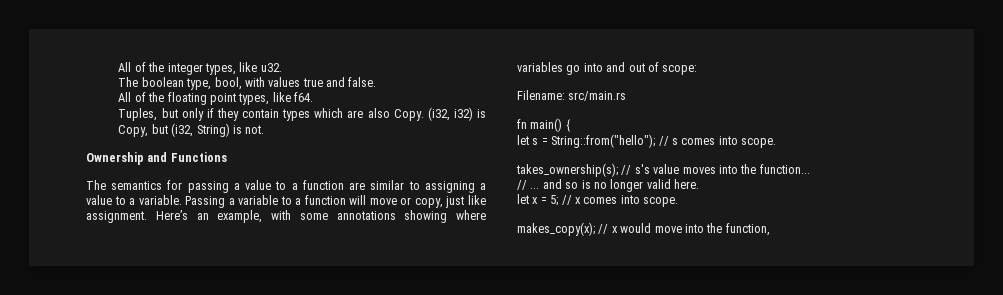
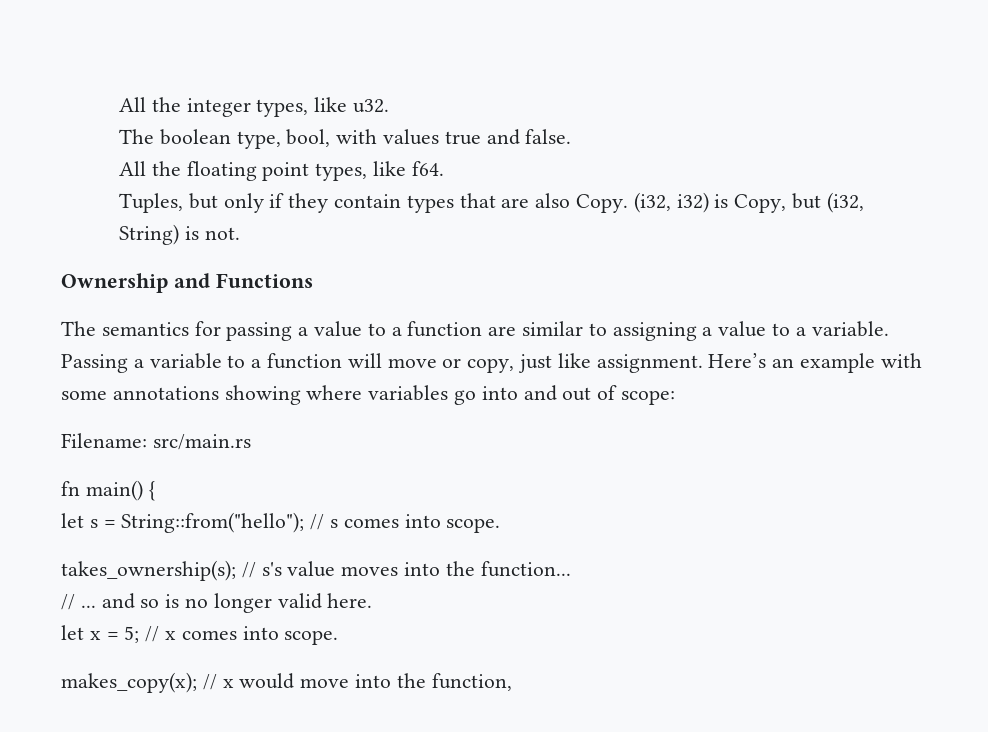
- All of the integer types, like u32.
+ All the integer types, like u32.
- All of the floating point types, like f64.
+ All the floating point types, like f64.
- Tuples, but only if they contain types which are also Copy.
+ Tuples, but only if they contain types that are also Copy.
- Here’s an example, with some annotations showing where variables go into and out of scope:
+ Here’s an example with some annotations showing where variables go into and out of scope:

